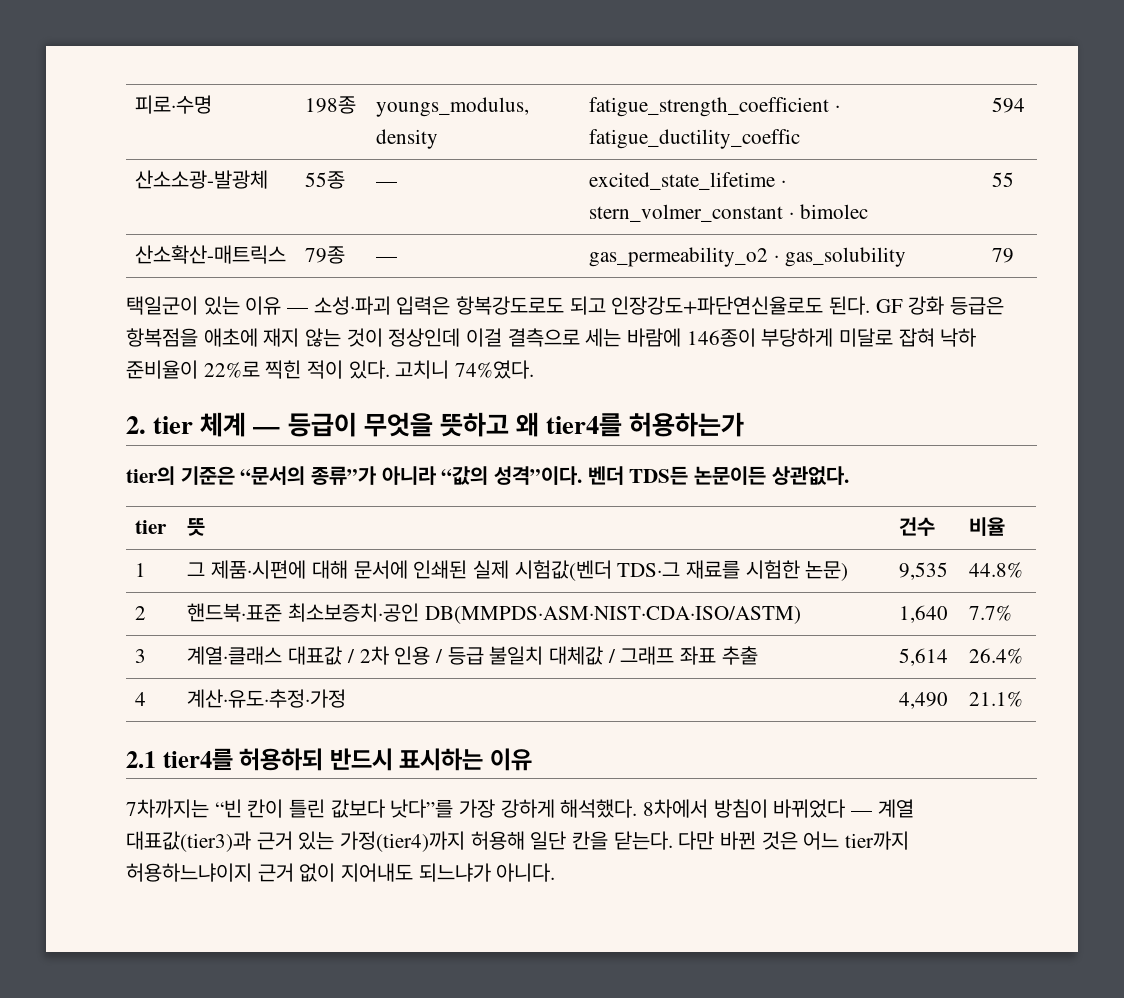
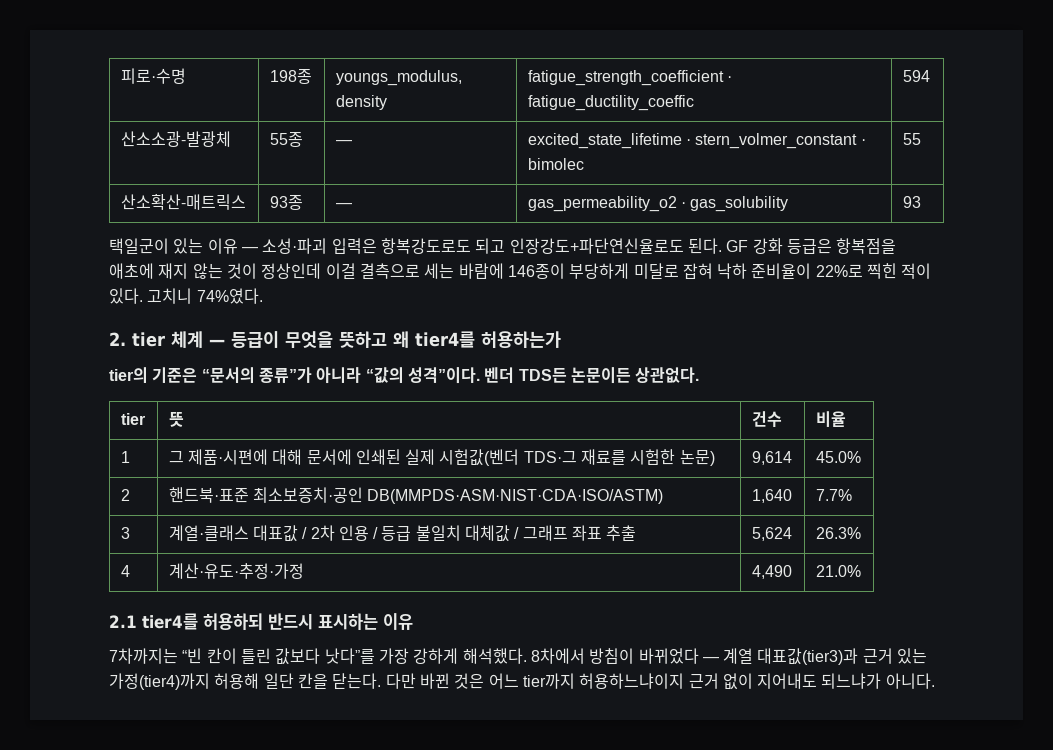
- 산소확산-매트릭스 | 79종 | — | gas_permeability_o2 · gas_solubility | 79
+ 산소확산-매트릭스 | 93종 | — | gas_permeability_o2 · gas_solubility | 93
- 1 | 그 제품·시편에 대해 문서에 인쇄된 실제 시험값(벤더 TDS·그 재료를 시험한 논문) | 9,535 | 44.8%
+ 1 | 그 제품·시편에 대해 문서에 인쇄된 실제 시험값(벤더 TDS·그 재료를 시험한 논문) | 9,614 | 45.0%
- 3 | 계열·클래스 대표값 / 2차 인용 / 등급 불일치 대체값 / 그래프 좌표 추출 | 5,614 | 26.4%
+ 3 | 계열·클래스 대표값 / 2차 인용 / 등급 불일치 대체값 / 그래프 좌표 추출 | 5,624 | 26.3%
- 4 | 계산·유도·추정·가정 | 4,490 | 21.1%
+ 4 | 계산·유도·추정·가정 | 4,490 | 21.0%

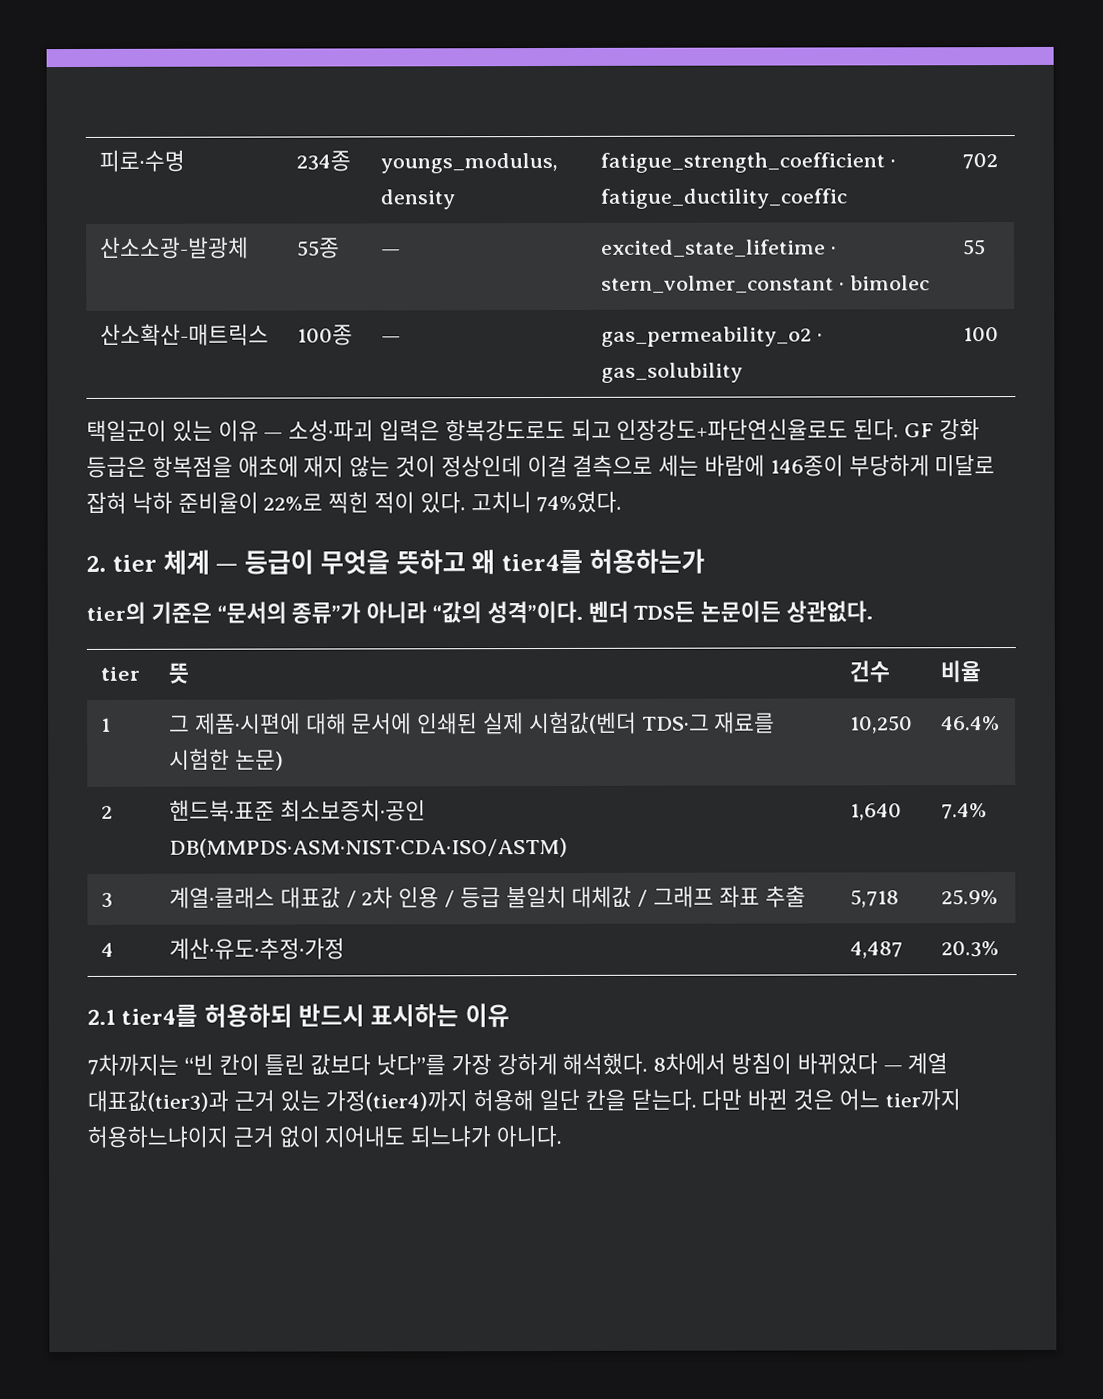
- 피로·수명 | 198종 | youngs_modulus, density | fatigue_strength_coefficient · fatigue_ductility_coeffic | 594
+ 피로·수명 | 234종 | youngs_modulus, density | fatigue_strength_coefficient · fatigue_ductility_coeffic | 702
- 산소확산-매트릭스 | 93종 | — | gas_permeability_o2 · gas_solubility | 93
+ 산소확산-매트릭스 | 100종 | — | gas_permeability_o2 · gas_solubility | 100
- 1 | 그 제품·시편에 대해 문서에 인쇄된 실제 시험값(벤더 TDS·그 재료를 시험한 논문) | 9,614 | 45.0%
+ 1 | 그 제품·시편에 대해 문서에 인쇄된 실제 시험값(벤더 TDS·그 재료를 시험한 논문) | 10,250 | 46.4%
- 2 | 핸드북·표준 최소보증치·공인 DB(MMPDS·ASM·NIST·CDA·ISO/ASTM) | 1,640 | 7.7%
+ 2 | 핸드북·표준 최소보증치·공인 DB(MMPDS·ASM·NIST·CDA·ISO/ASTM) | 1,640 | 7.4%
- 3 | 계열·클래스 대표값 / 2차 인용 / 등급 불일치 대체값 / 그래프 좌표 추출 | 5,624 | 26.3%
+ 3 | 계열·클래스 대표값 / 2차 인용 / 등급 불일치 대체값 / 그래프 좌표 추출 | 5,718 | 25.9%
- 4 | 계산·유도·추정·가정 | 4,490 | 21.0%
+ 4 | 계산·유도·추정·가정 | 4,487 | 20.3%

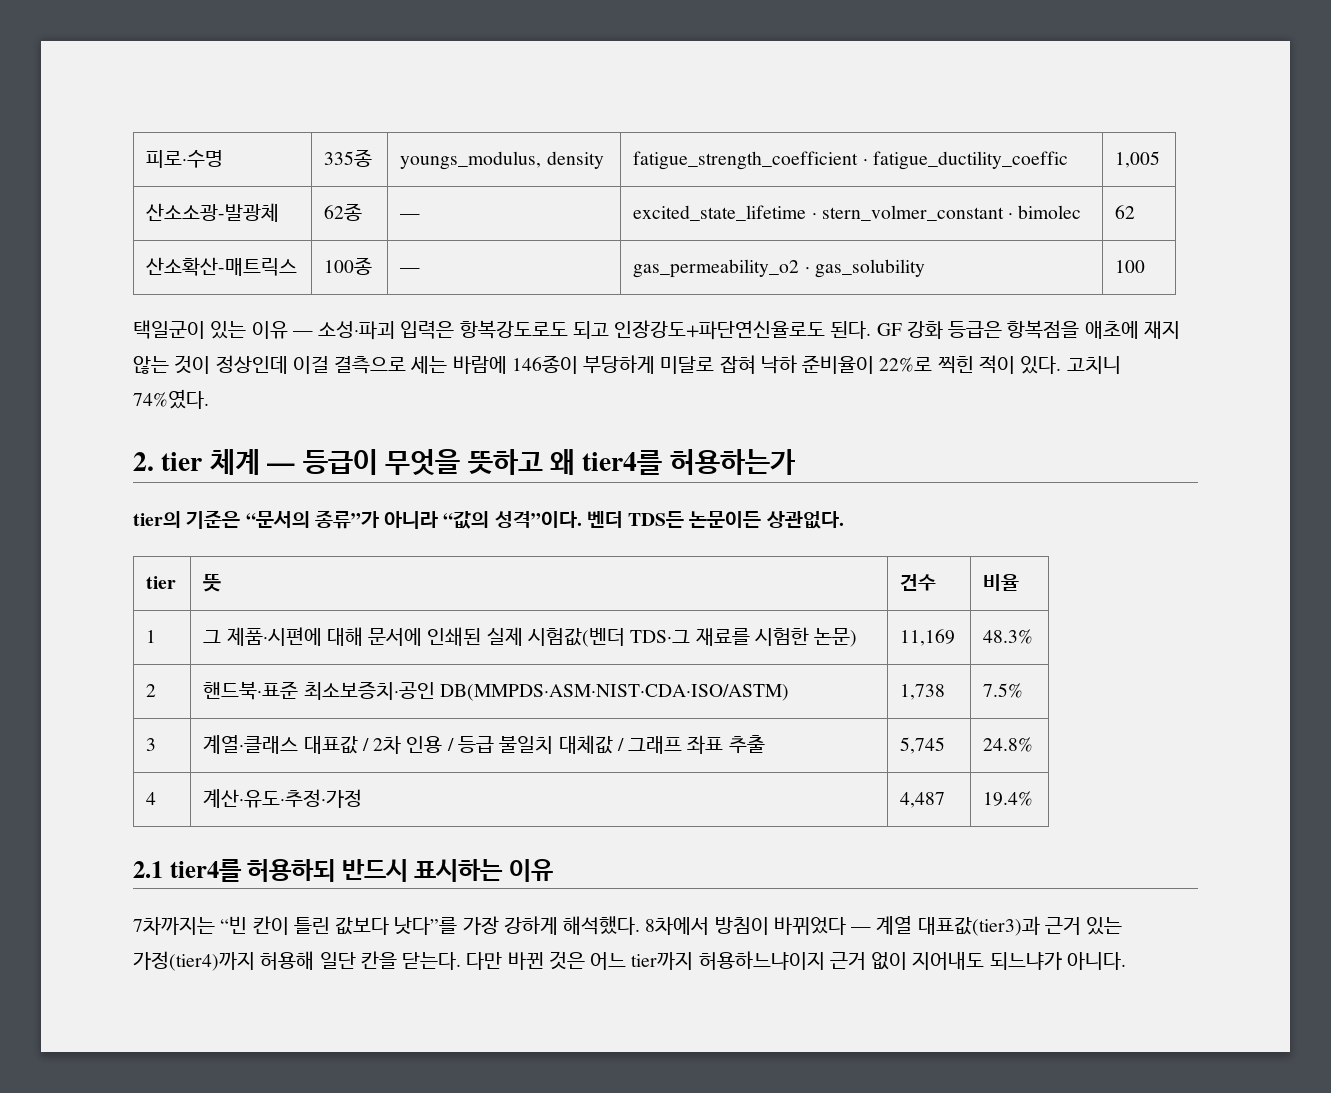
- 피로·수명 | 234종 | youngs_modulus, density | fatigue_strength_coefficient · fatigue_ductility_coeffic | 702
+ 피로·수명 | 335종 | youngs_modulus, density | fatigue_strength_coefficient · fatigue_ductility_coeffic | 1,005
- 산소소광-발광체 | 55종 | — | excited_state_lifetime · stern_volmer_constant · bimolec | 55
+ 산소소광-발광체 | 62종 | — | excited_state_lifetime · stern_volmer_constant · bimolec | 62
- 1 | 그 제품·시편에 대해 문서에 인쇄된 실제 시험값(벤더 TDS·그 재료를 시험한 논문) | 10,250 | 46.4%
+ 1 | 그 제품·시편에 대해 문서에 인쇄된 실제 시험값(벤더 TDS·그 재료를 시험한 논문) | 11,169 | 48.3%
- 2 | 핸드북·표준 최소보증치·공인 DB(MMPDS·ASM·NIST·CDA·ISO/ASTM) | 1,640 | 7.4%
+ 2 | 핸드북·표준 최소보증치·공인 DB(MMPDS·ASM·NIST·CDA·ISO/ASTM) | 1,738 | 7.5%
- 3 | 계열·클래스 대표값 / 2차 인용 / 등급 불일치 대체값 / 그래프 좌표 추출 | 5,718 | 25.9%
+ 3 | 계열·클래스 대표값 / 2차 인용 / 등급 불일치 대체값 / 그래프 좌표 추출 | 5,745 | 24.8%
- 4 | 계산·유도·추정·가정 | 4,487 | 20.3%
+ 4 | 계산·유도·추정·가정 | 4,487 | 19.4%

